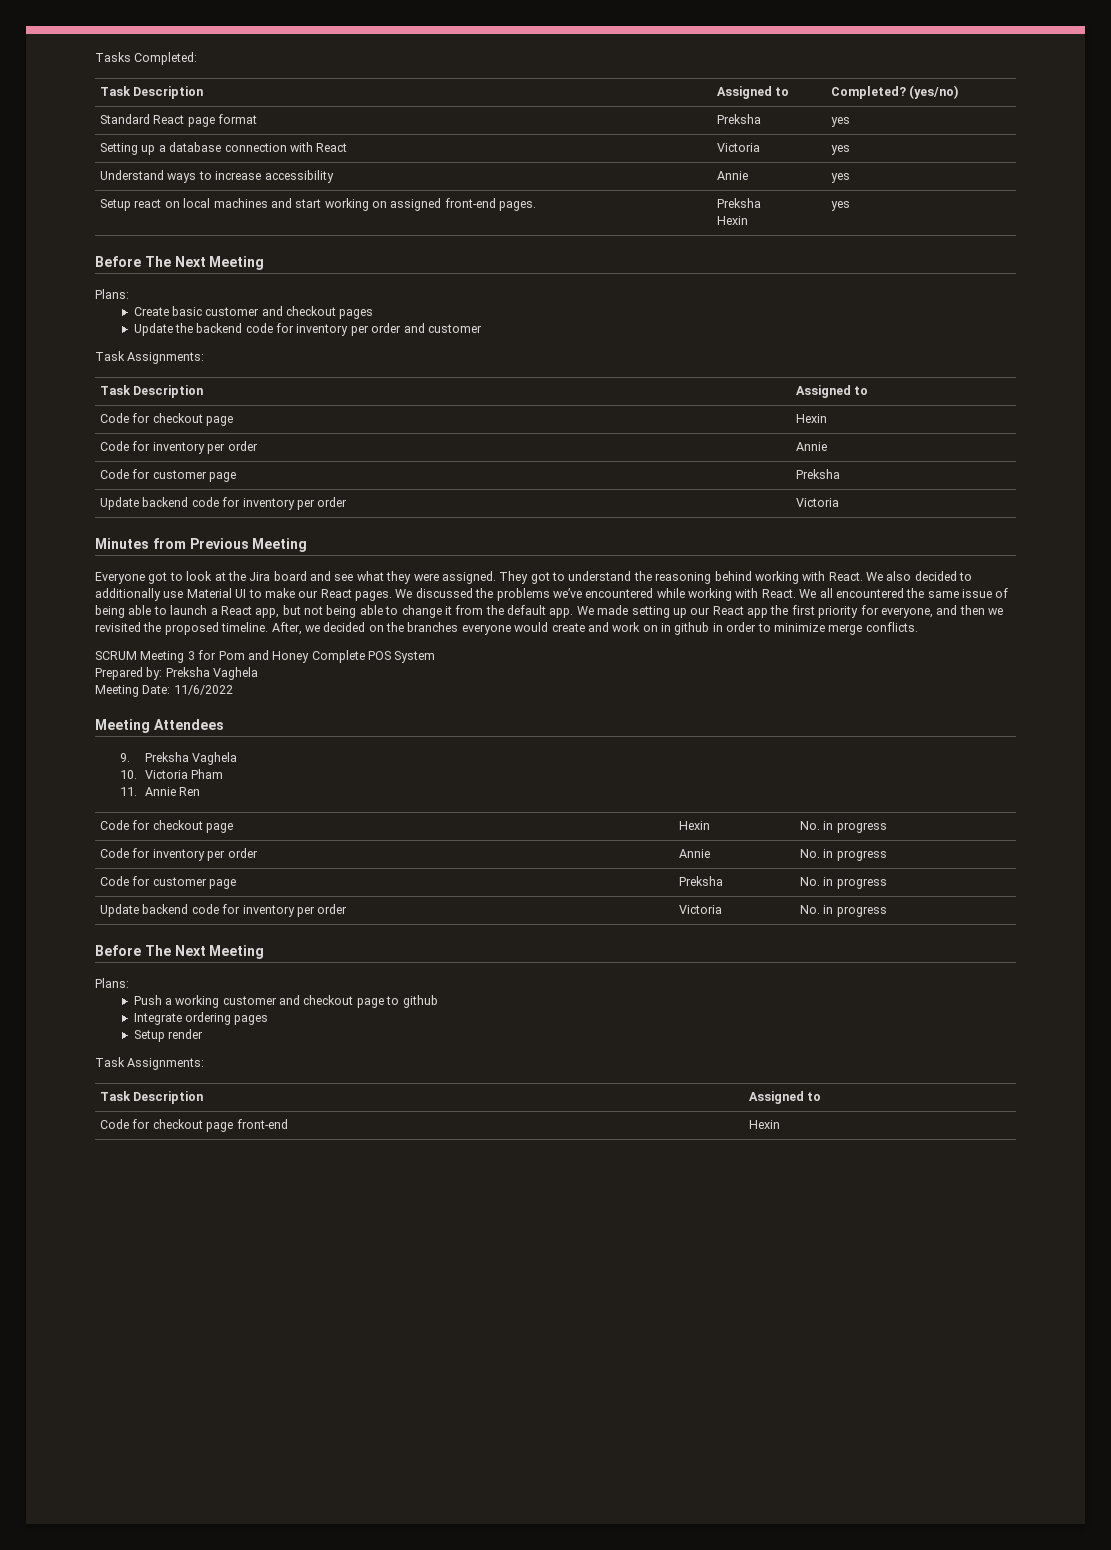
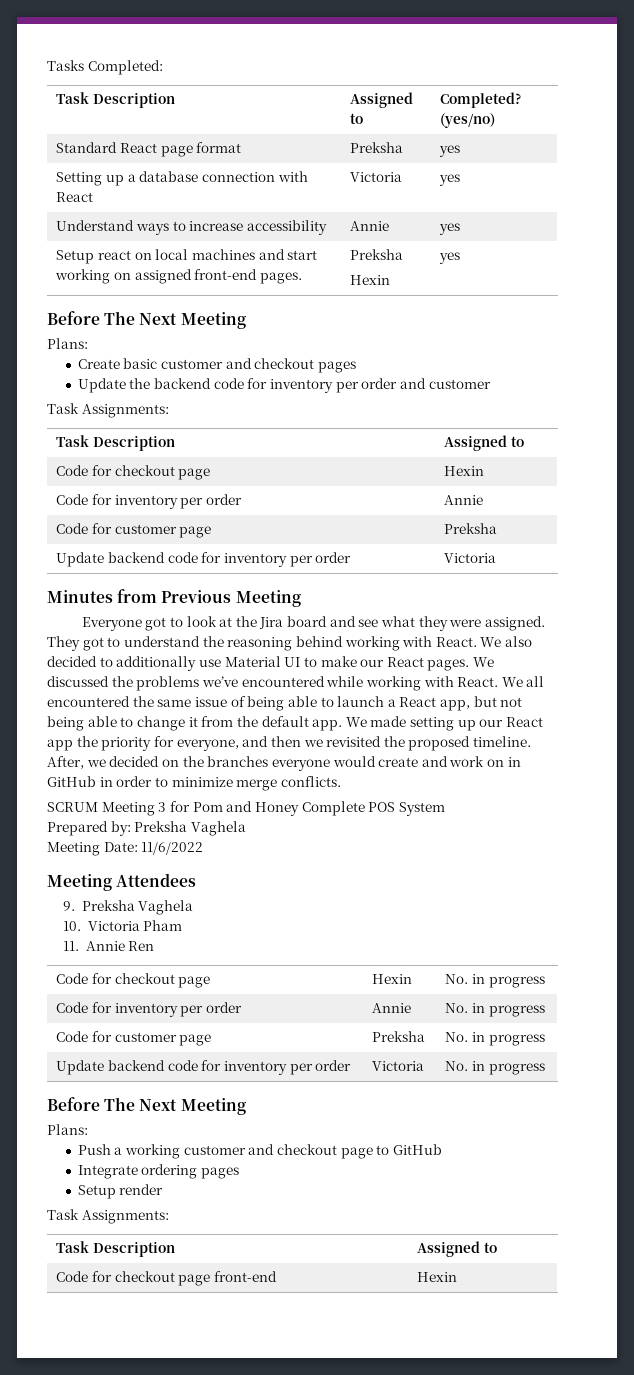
- We made setting up our React app the first priority for everyone, and then we revisited the proposed timeline.
+ We made setting up our React app the priority for everyone, and then we revisited the proposed timeline.
- After, we decided on the branches everyone would create and work on in github in order to minimize merge conflicts.
+ After, we decided on the branches everyone would create and work on in GitHub in order to minimize merge conflicts.
- Push a working customer and checkout page to github
+ Push a working customer and checkout page to GitHub

